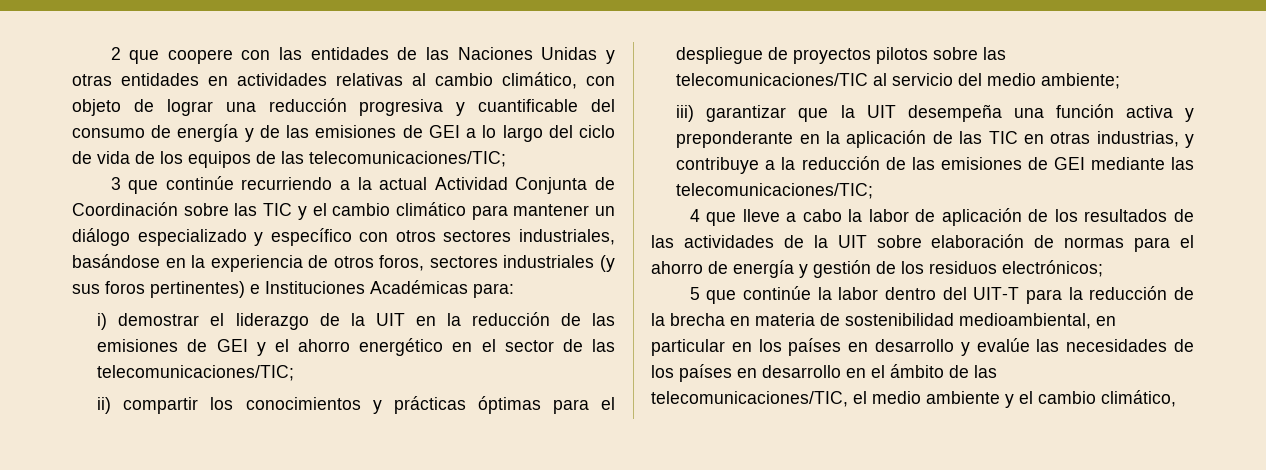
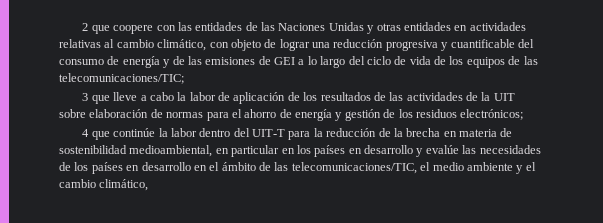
- 3 que continúe recurriendo a la actual Actividad Conjunta de Coordinación sobre las TIC y el cambio climático para mantener un diálogo especializado y específico con otros sectores industriales, basándose en la experiencia de otros foros, sectores industriales (y sus foros pertinentes) e Instituciones Académicas para:
- i) demostrar el liderazgo de la UIT en la reducción de las emisiones de GEI y el ahorro energético en el sector de las telecomunicaciones/TIC;
- ii) compartir los conocimientos y prácticas óptimas para el despliegue de proyectos pilotos sobre las telecomunicaciones/TIC al servicio del medio ambiente;
- iii) garantizar que la UIT desempeña una función activa y preponderante en la aplicación de las TIC en otras industrias, y contribuye a la reducción de las emisiones de GEI mediante las telecomunicaciones/TIC;
- 4 que lleve a cabo la labor de aplicación de los resultados de las actividades de la UIT sobre elaboración de normas para el ahorro de energía y gestión de los residuos electrónicos;
+ 3 que lleve a cabo la labor de aplicación de los resultados de las actividades de la UIT sobre elaboración de normas para el ahorro de energía y gestión de los residuos electrónicos;
- 5 que continúe la labor dentro del UIT-T para la reducción de la brecha en materia de sostenibilidad medioambiental, en particular en los países en desarrollo y evalúe las necesidades de los países en desarrollo en el ámbito de las telecomunicaciones/TIC, el medio ambiente y el cambio climático,
+ 4 que continúe la labor dentro del UIT-T para la reducción de la brecha en materia de sostenibilidad medioambiental, en particular en los países en desarrollo y evalúe las necesidades de los países en desarrollo en el ámbito de las telecomunicaciones/TIC, el medio ambiente y el cambio climático,

